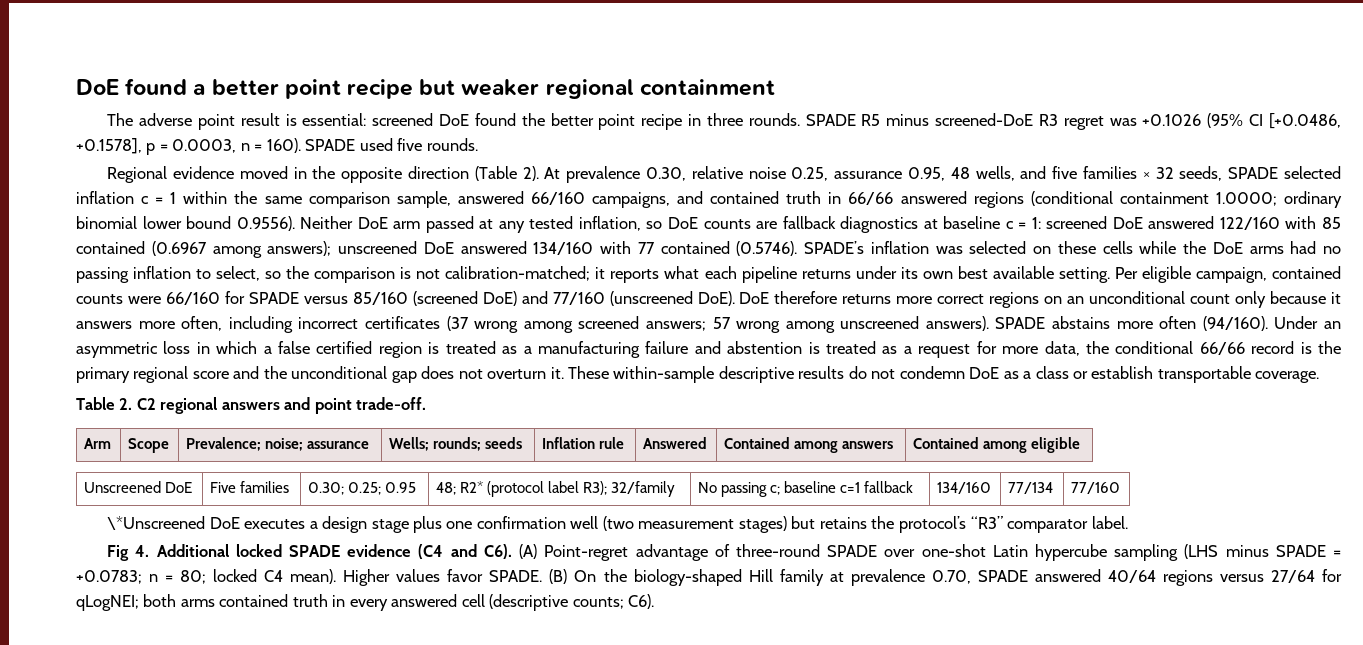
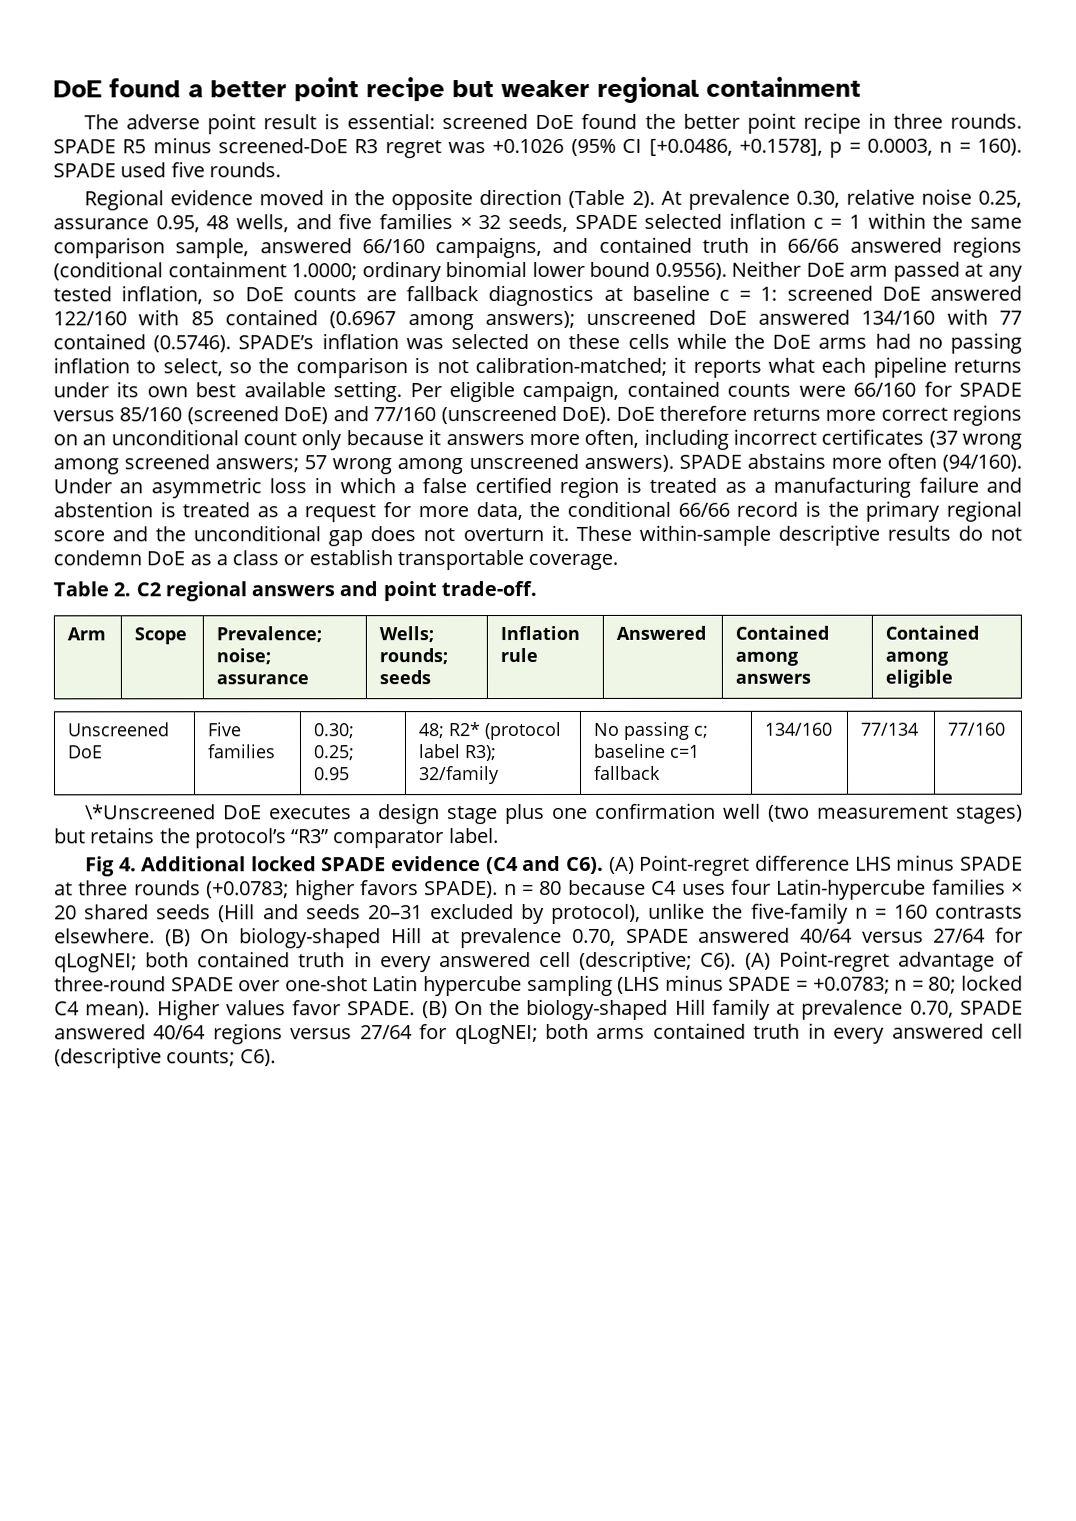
- Fig 4. Additional locked SPADE evidence (C4 and C6). (A) Point-regret advantage of three-round SPADE over one-shot Latin hypercube sampling (LHS minus SPADE = +0.0783; n = 80; locked C4 mean).
+ Fig 4. Additional locked SPADE evidence (C4 and C6). (A) Point-regret difference LHS minus SPADE at three rounds (+0.0783; higher favors SPADE). n = 80 because C4 uses four Latin-hypercube families × 20 shared seeds (Hill and seeds 20–31 excluded by protocol), unlike the five-family n = 160 contrasts elsewhere. (B) On biology-shaped Hill at prevalence 0.70, SPADE answered 40/64 versus 27/64 for qLogNEI; both contained truth in every answered cell (descriptive; C6). (A) Point-regret advantage of three-round SPADE over one-shot Latin hypercube sampling (LHS minus SPADE = +0.0783; n = 80; locked C4 mean).

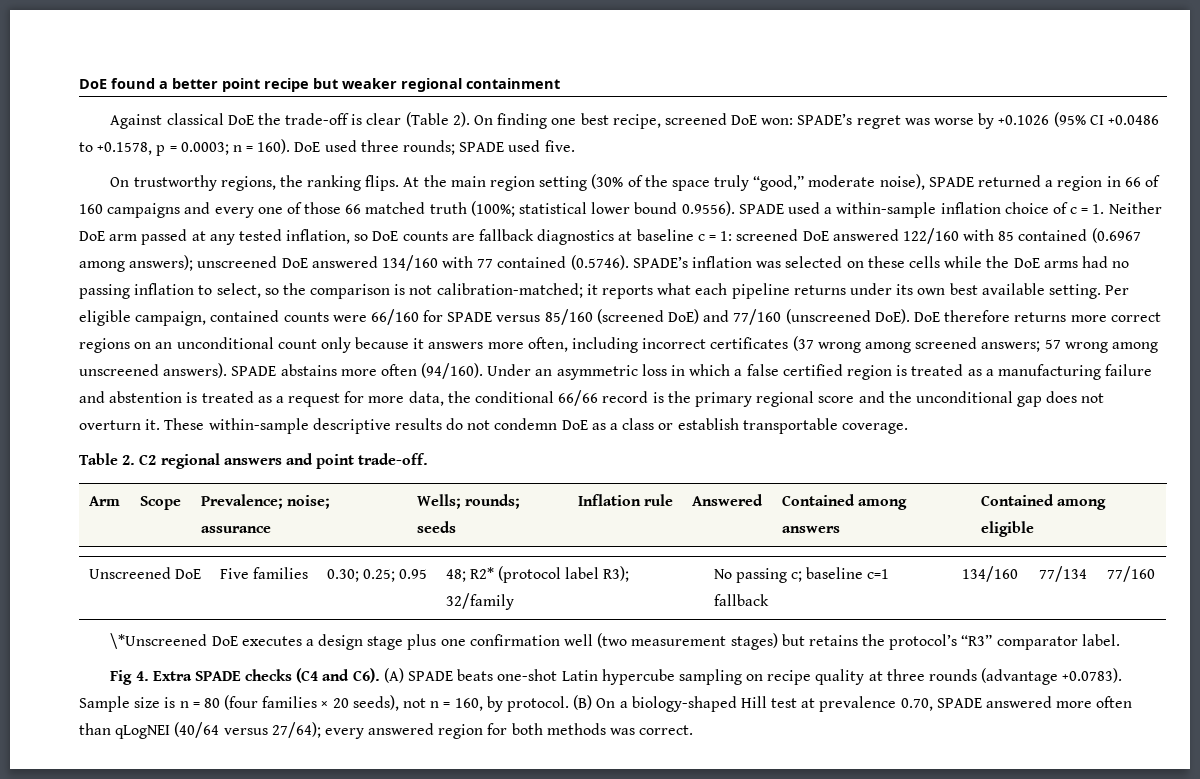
- The adverse point result is essential: screened DoE found the better point recipe in three rounds. SPADE R5 minus screened-DoE R3 regret was +0.1026 (95% CI [+0.0486, +0.1578], p = 0.0003, n = 160).
+ Against classical DoE the trade-off is clear (Table 2). On finding one best recipe, screened DoE won: SPADE’s regret was worse by +0.1026 (95% CI +0.0486 to +0.1578, p = 0.0003; n = 160).
- SPADE used five rounds.
- Regional evidence moved in the opposite direction (Table 2). At prevalence 0.30, relative noise 0.25, assurance 0.95, 48 wells, and five families × 32 seeds, SPADE selected inflation c = 1 within the same comparison sample, answered 66/160 campaigns, and contained truth in 66/66 answered regions (conditional containment 1.0000; ordinary binomial lower bound 0.9556). Neither DoE arm passed at any tested inflation, so DoE counts are fallback diagnostics at baseline c = 1:
+ DoE used three rounds; SPADE used five.
+ On trustworthy regions, the ranking flips. At the main region setting (30% of the space truly “good,” moderate noise), SPADE returned a region in 66 of 160 campaigns and every one of those 66 matched truth (100%; statistical lower bound 0.9556). SPADE used a within-sample inflation choice of c = 1. Neither DoE arm passed at any tested inflation, so DoE counts are fallback diagnostics at baseline c = 1:
- Fig 4. Additional locked SPADE evidence (C4 and C6). (A) Point-regret difference LHS minus SPADE at three rounds (+0.0783; higher favors SPADE). n = 80 because C4 uses four Latin-hypercube families × 20 shared seeds (Hill and seeds 20–31 excluded by protocol), unlike the five-family n = 160 contrasts elsewhere. (B) On biology-shaped Hill at prevalence 0.70, SPADE answered 40/64 versus 27/64 for qLogNEI; both contained truth in every answered cell (descriptive; C6). (A) Point-regret advantage of three-round SPADE over one-shot Latin hypercube sampling (LHS minus SPADE = +0.0783; n = 80; locked C4 mean). Higher values favor SPADE. (B) On the biology-shaped Hill family at prevalence 0.70, SPADE answered 40/64 regions versus 27/64 for qLogNEI; both arms contained truth in every answered cell (descriptive counts; C6).
+ Fig 4. Extra SPADE checks (C4 and C6). (A) SPADE beats one-shot Latin hypercube sampling on recipe quality at three rounds (advantage +0.0783). Sample size is n = 80 (four families × 20 seeds), not n = 160, by protocol. (B) On a biology-shaped Hill test at prevalence 0.70, SPADE answered more often than qLogNEI (40/64 versus 27/64); every answered region for both methods was correct.

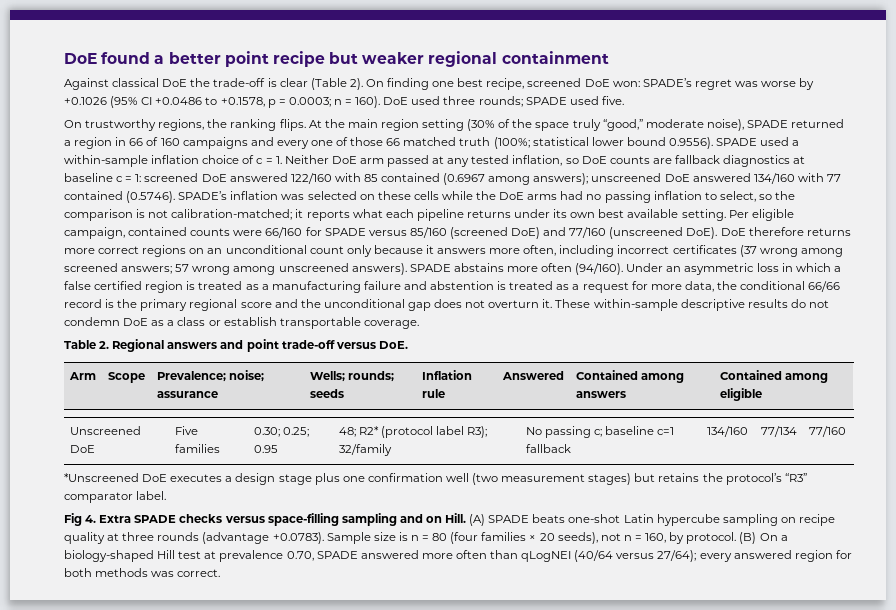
- Table 2. C2 regional answers and point trade-off.
+ Table 2. Regional answers and point trade-off versus DoE.
- \*Unscreened DoE executes a design stage plus one confirmation well (two measurement stages) but retains the protocol’s “R3” comparator label.
+ *Unscreened DoE executes a design stage plus one confirmation well (two measurement stages) but retains the protocol’s “R3” comparator label.
- Fig 4. Extra SPADE checks (C4 and C6). (A) SPADE beats one-shot Latin hypercube sampling on recipe quality at three rounds (advantage +0.0783). Sample size is n = 80 (four families × 20 seeds), not n = 160, by protocol.
+ Fig 4. Extra SPADE checks versus space-filling sampling and on Hill. (A) SPADE beats one-shot Latin hypercube sampling on recipe quality at three rounds (advantage +0.0783). Sample size is n = 80 (four families × 20 seeds), not n = 160, by protocol.

